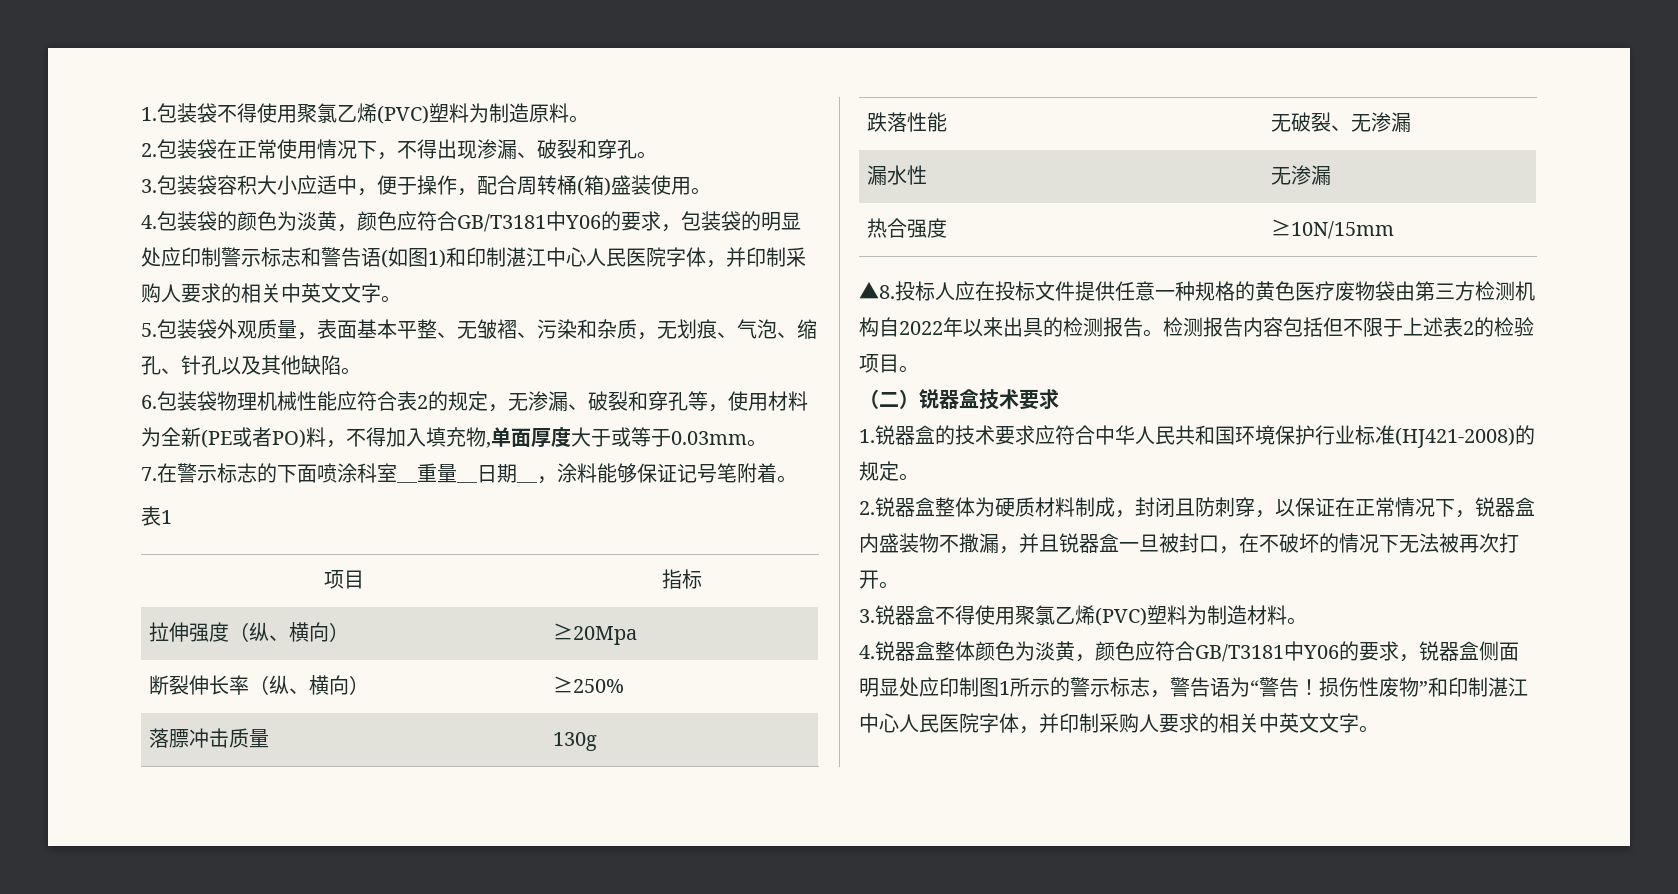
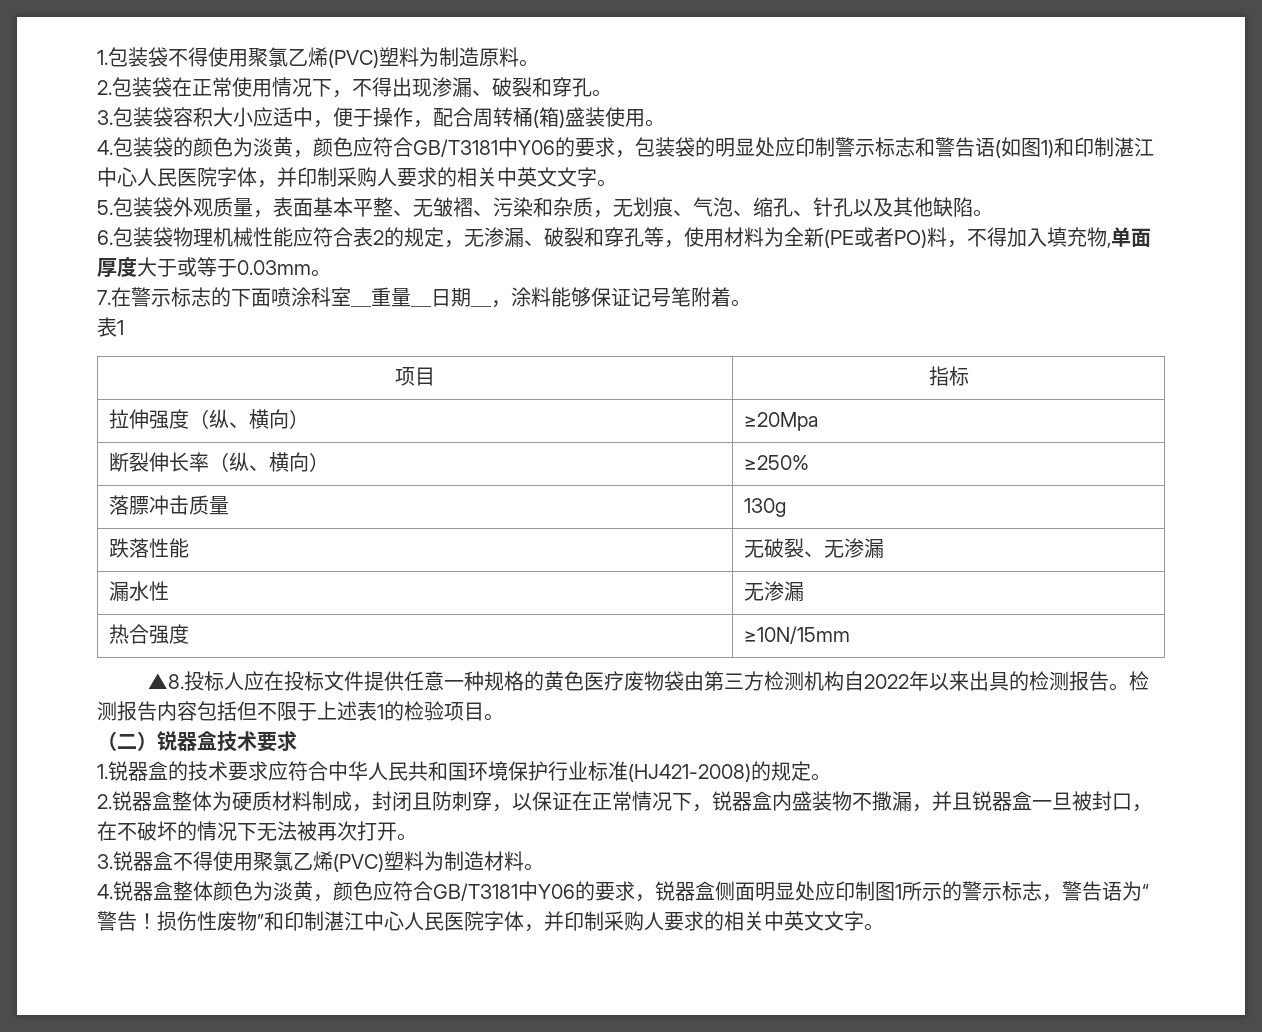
- 检测报告内容包括但不限于上述表2的检验项目。
+ 检测报告内容包括但不限于上述表1的检验项目。

